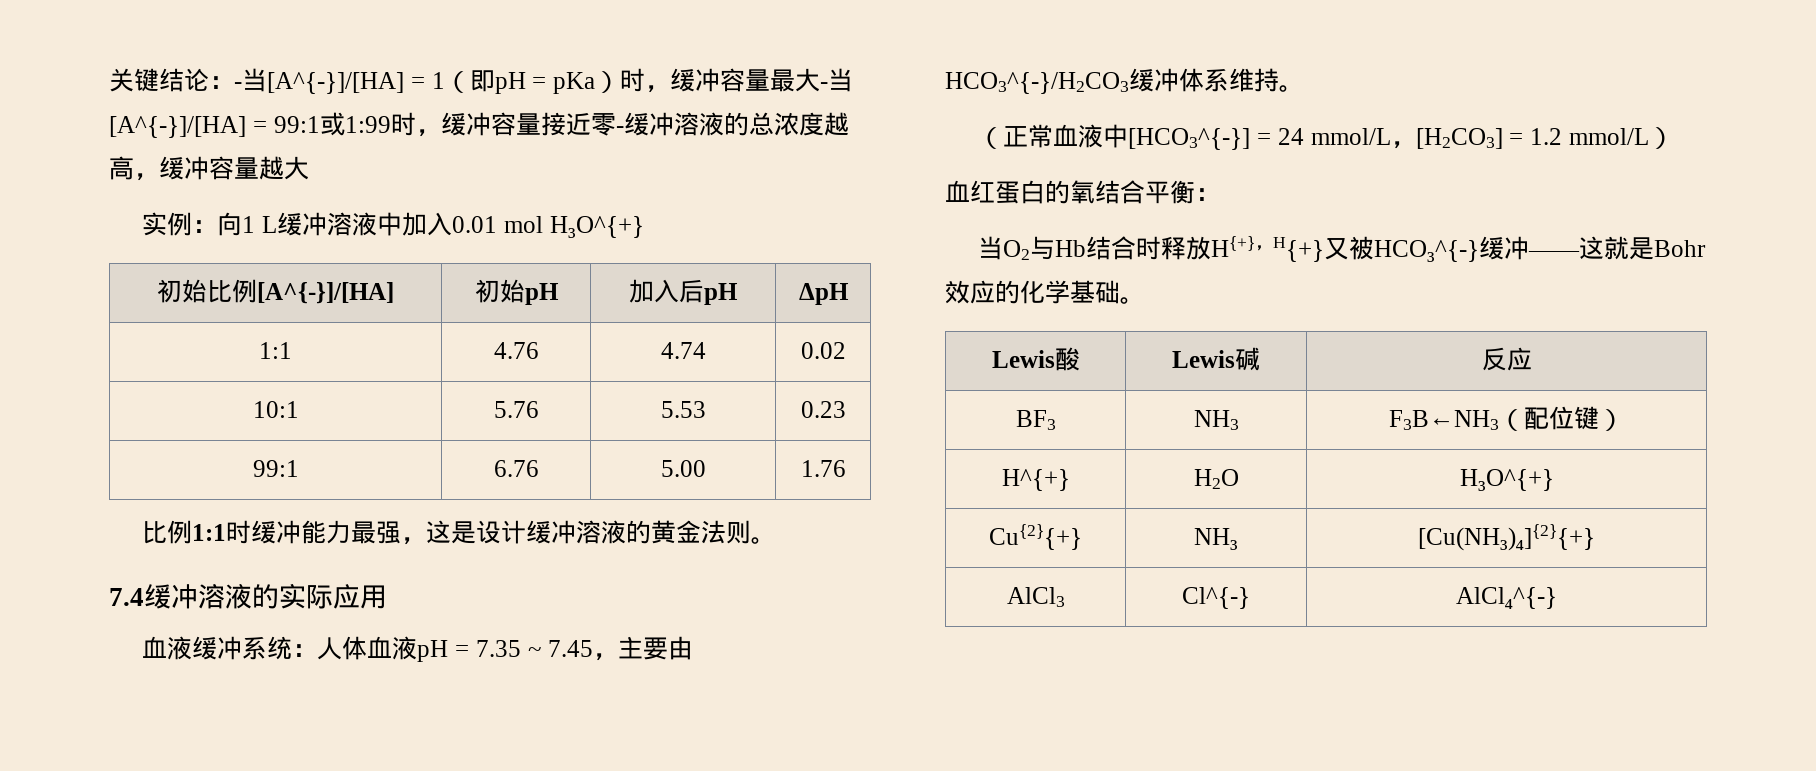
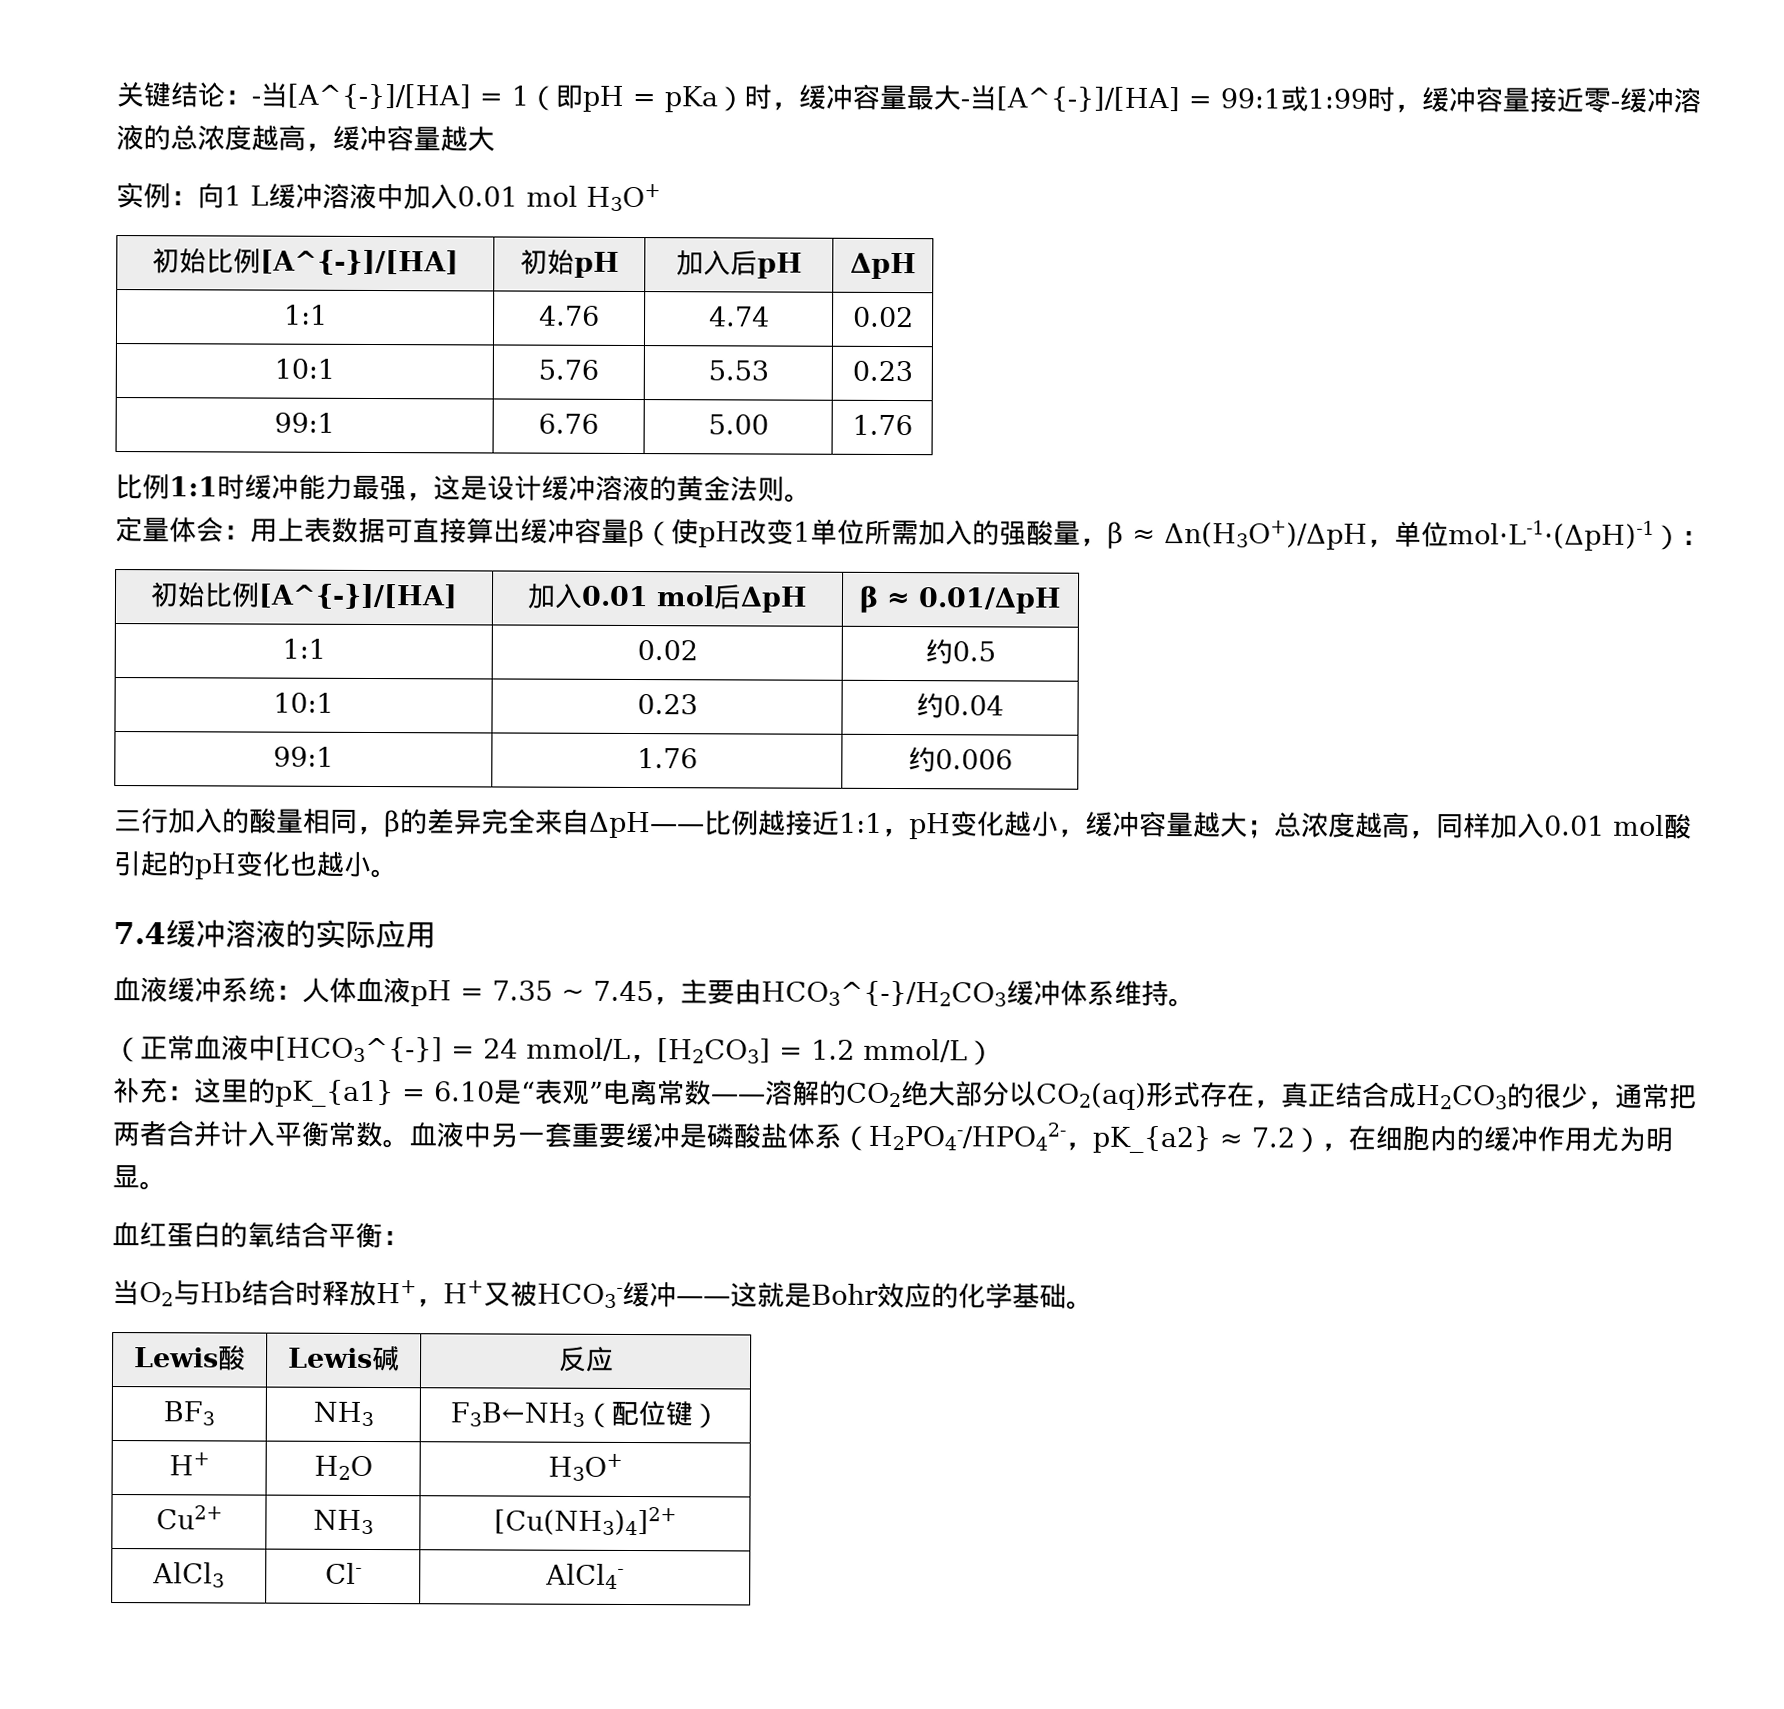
- 实例：向1 L缓冲溶液中加入0.01 mol H₃O^{+}
+ 实例：向1 L缓冲溶液中加入0.01 mol H3O+
+ 定量体会：用上表数据可直接算出缓冲容量β（使pH改变1单位所需加入的强酸量，β ≈ Δn(H3O+)/ΔpH，单位mol·L-1·(ΔpH)-1）：
+ 初始比例[A^{-}]/[HA] | 加入0.01 mol后ΔpH | β ≈ 0.01/ΔpH
+ 1:1 | 0.02 | 约0.5
+ 10:1 | 0.23 | 约0.04
+ 99:1 | 1.76 | 约0.006
+ 三行加入的酸量相同，β的差异完全来自ΔpH——比例越接近1:1，pH变化越小，缓冲容量越大；总浓度越高，同样加入0.01 mol酸引起的pH变化也越小。
+ 补充：这里的pK_{a1} = 6.10是“表观”电离常数——溶解的CO2绝大部分以CO2(aq)形式存在，真正结合成H2CO3的很少，通常把两者合并计入平衡常数。血液中另一套重要缓冲是磷酸盐体系（H2PO4-/HPO42-，pK_{a2} ≈ 7.2），在细胞内的缓冲作用尤为明显。
- 当O2与Hb结合时释放H{+}，H{+}又被HCO₃^{-}缓冲——这就是Bohr效应的化学基础。
+ 当O2与Hb结合时释放H+，H+又被HCO3-缓冲——这就是Bohr效应的化学基础。
- H^{+} | H2O | H₃O^{+}
- Cu{2}{+} | NH₃ | [Cu(NH₃)₄]{2}{+}
+ H+ | H2O | H3O+
+ Cu2+ | NH3 | [Cu(NH3)4]2+
- AlCl3 | Cl^{-} | AlCl₄^{-}
+ AlCl3 | Cl- | AlCl4-

